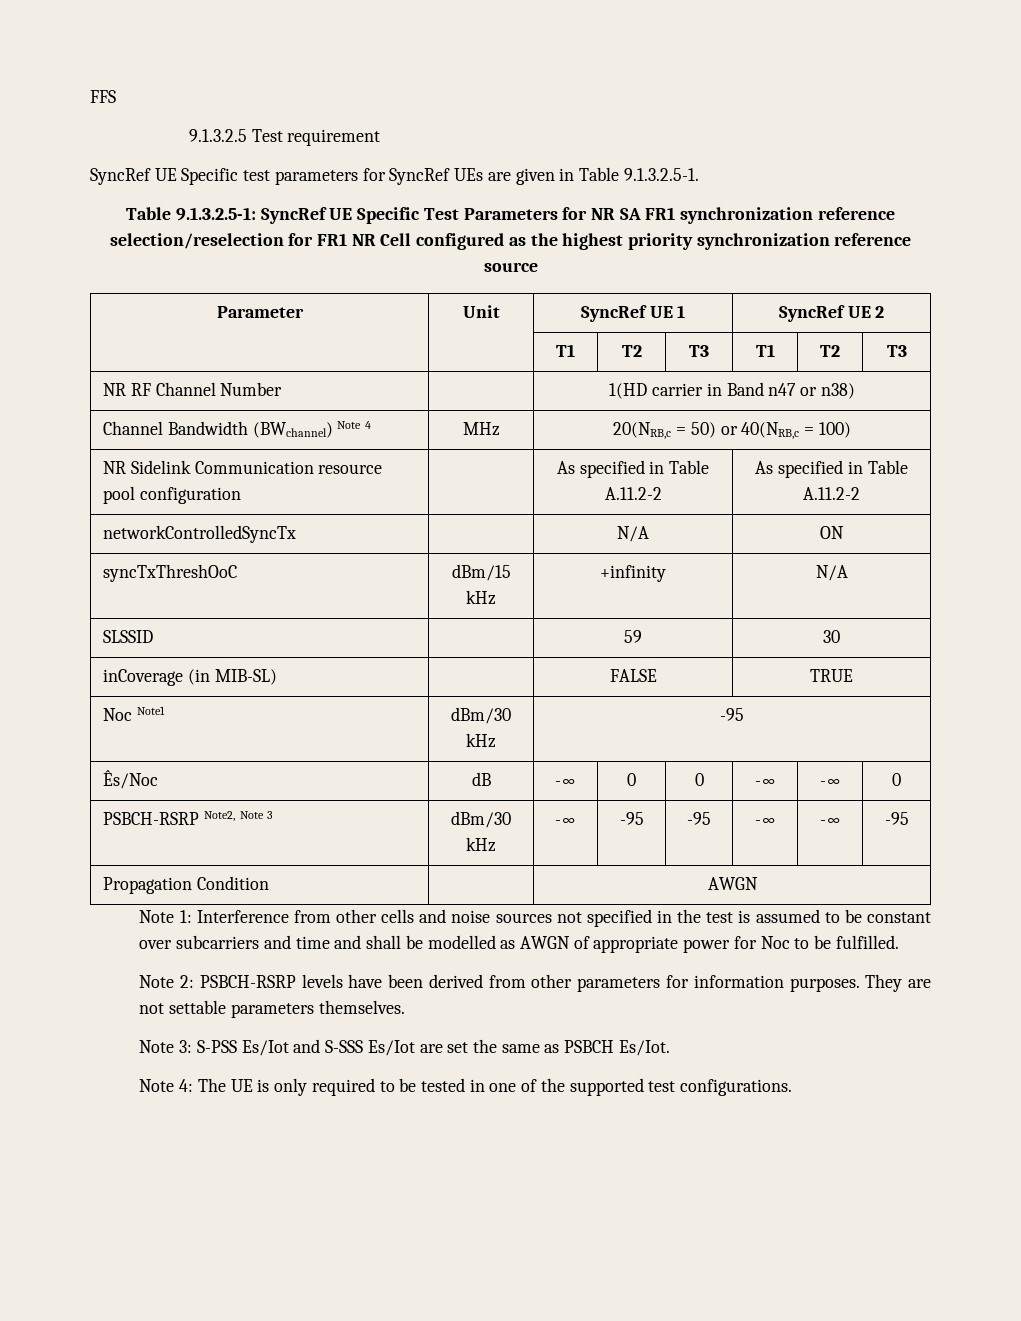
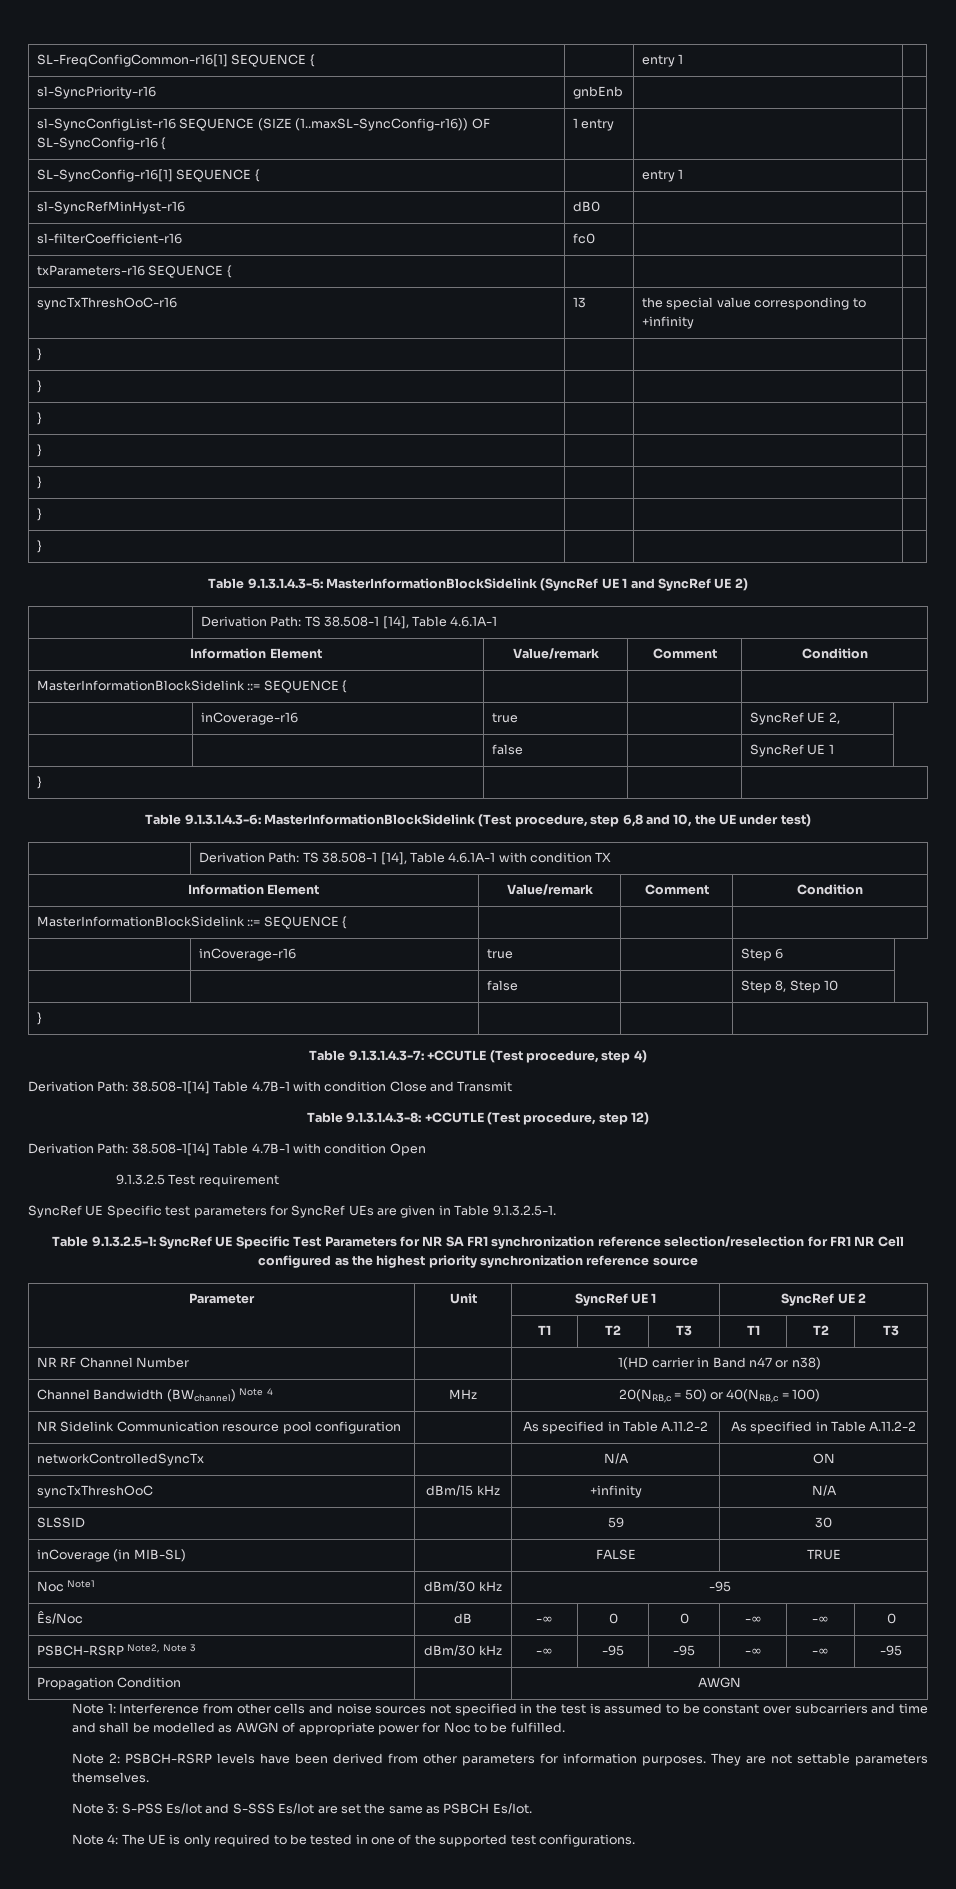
- FFS
+ SL-FreqConfigCommon-r16[1] SEQUENCE { | | entry 1 |
+ sl-SyncPriority-r16 | gnbEnb | |
+ sl-SyncConfigList-r16 SEQUENCE (SIZE (1..maxSL-SyncConfig-r16)) OF SL-SyncConfig-r16 { | 1 entry | |
+ SL-SyncConfig-r16[1] SEQUENCE { | | entry 1 |
+ sl-SyncRefMinHyst-r16 | dB0 | |
+ sl-filterCoefficient-r16 | fc0 | |
+ txParameters-r16 SEQUENCE { | | |
+ syncTxThreshOoC-r16 | 13 | the special value corresponding to +infinity |
+ } | | |
+ } | | |
+ } | | |
+ } | | |
+ } | | |
+ } | | |
+ } | | |
+ Table 9.1.3.1.4.3-5: MasterInformationBlockSidelink (SyncRef UE 1 and SyncRef UE 2)
+ | Derivation Path: TS 38.508-1 [14], Table 4.6.1A-1
+ Information Element | Value/remark | Comment | Condition
+ MasterInformationBlockSidelink ::= SEQUENCE { | | |
+ | inCoverage-r16 | true | | SyncRef UE 2,
+ | | false | | SyncRef UE 1
+ } | | |
+ Table 9.1.3.1.4.3-6: MasterInformationBlockSidelink (Test procedure, step 6,8 and 10, the UE under test)
+ | Derivation Path: TS 38.508-1 [14], Table 4.6.1A-1 with condition TX
+ Information Element | Value/remark | Comment | Condition
+ MasterInformationBlockSidelink ::= SEQUENCE { | | |
+ | inCoverage-r16 | true | | Step 6
+ | | false | | Step 8, Step 10
+ } | | |
+ Table 9.1.3.1.4.3-7: +CCUTLE (Test procedure, step 4)
+ Derivation Path: 38.508-1[14] Table 4.7B-1 with condition Close and Transmit
+ Table 9.1.3.1.4.3-8: +CCUTLE (Test procedure, step 12)
+ Derivation Path: 38.508-1[14] Table 4.7B-1 with condition Open

